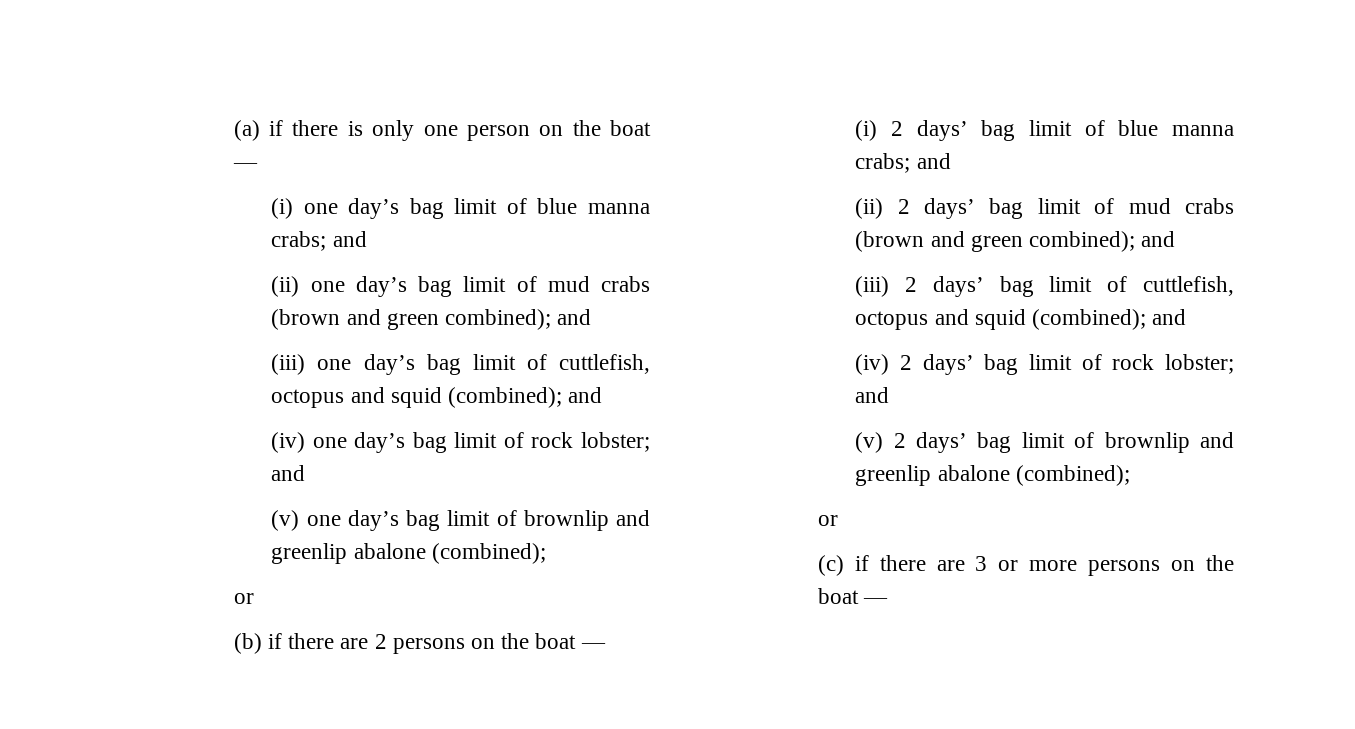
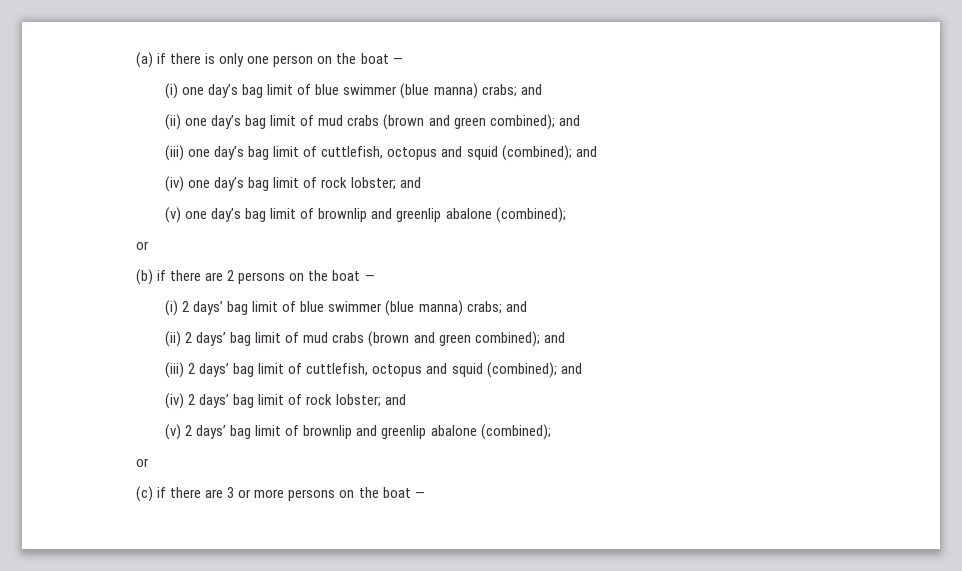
- (i) one day’s bag limit of blue manna crabs; and
+ (i) one day’s bag limit of blue swimmer (blue manna) crabs; and
- (i) 2 days’ bag limit of blue manna crabs; and
+ (i) 2 days’ bag limit of blue swimmer (blue manna) crabs; and

